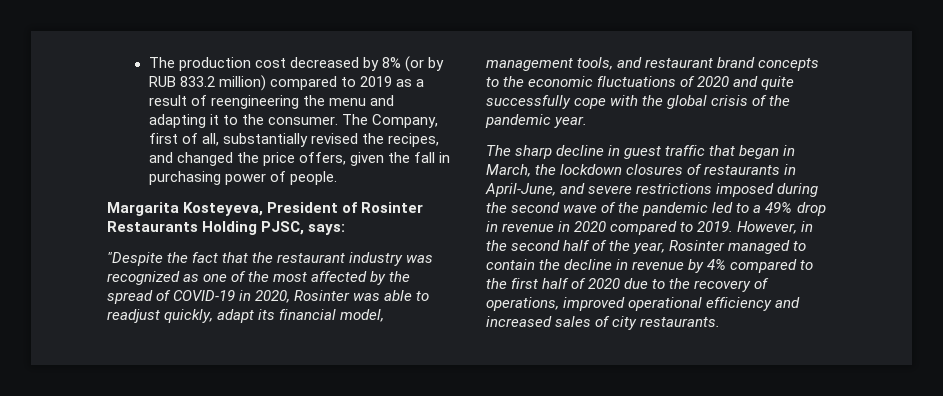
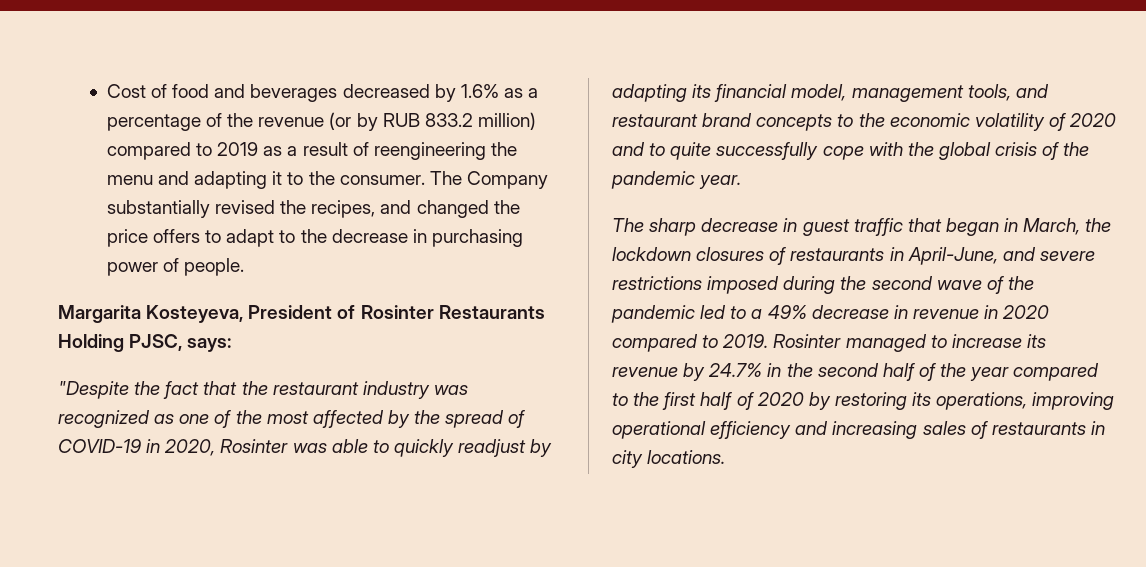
- The production cost decreased by 8% (or by RUB 833.2 million) compared to 2019 as a result of reengineering the menu and adapting it to the consumer.
+ Cost of food and beverages decreased by 1.6% as a percentage of the revenue (or by RUB 833.2 million) compared to 2019 as a result of reengineering the menu and adapting it to the consumer.
- The Company, first of all, substantially revised the recipes, and changed the price offers, given the fall in purchasing power of people.
+ The Company substantially revised the recipes, and changed the price offers to adapt to the decrease in purchasing power of people.
- "Despite the fact that the restaurant industry was recognized as one of the most affected by the spread of COVID-19 in 2020, Rosinter was able to readjust quickly, adapt its financial model, management tools, and restaurant brand concepts to the economic fluctuations of 2020 and quite successfully cope with the global crisis of the pandemic year.
+ "Despite the fact that the restaurant industry was recognized as one of the most affected by the spread of COVID-19 in 2020, Rosinter was able to quickly readjust by adapting its financial model, management tools, and restaurant brand concepts to the economic volatility of 2020 and to quite successfully cope with the global crisis of the pandemic year.
- The sharp decline in guest traffic that began in March, the lockdown closures of restaurants in April-June, and severe restrictions imposed during the second wave of the pandemic led to a 49% drop in revenue in 2020 compared to 2019.
+ The sharp decrease in guest traffic that began in March, the lockdown closures of restaurants in April-June, and severe restrictions imposed during the second wave of the pandemic led to a 49% decrease in revenue in 2020 compared to 2019.
- However, in the second half of the year, Rosinter managed to contain the decline in revenue by 4% compared to the first half of 2020 due to the recovery of operations, improved operational efficiency and increased sales of city restaurants.
+ Rosinter managed to increase its revenue by 24.7% in the second half of the year compared to the first half of 2020 by restoring its operations, improving operational efficiency and increasing sales of restaurants in city locations.

